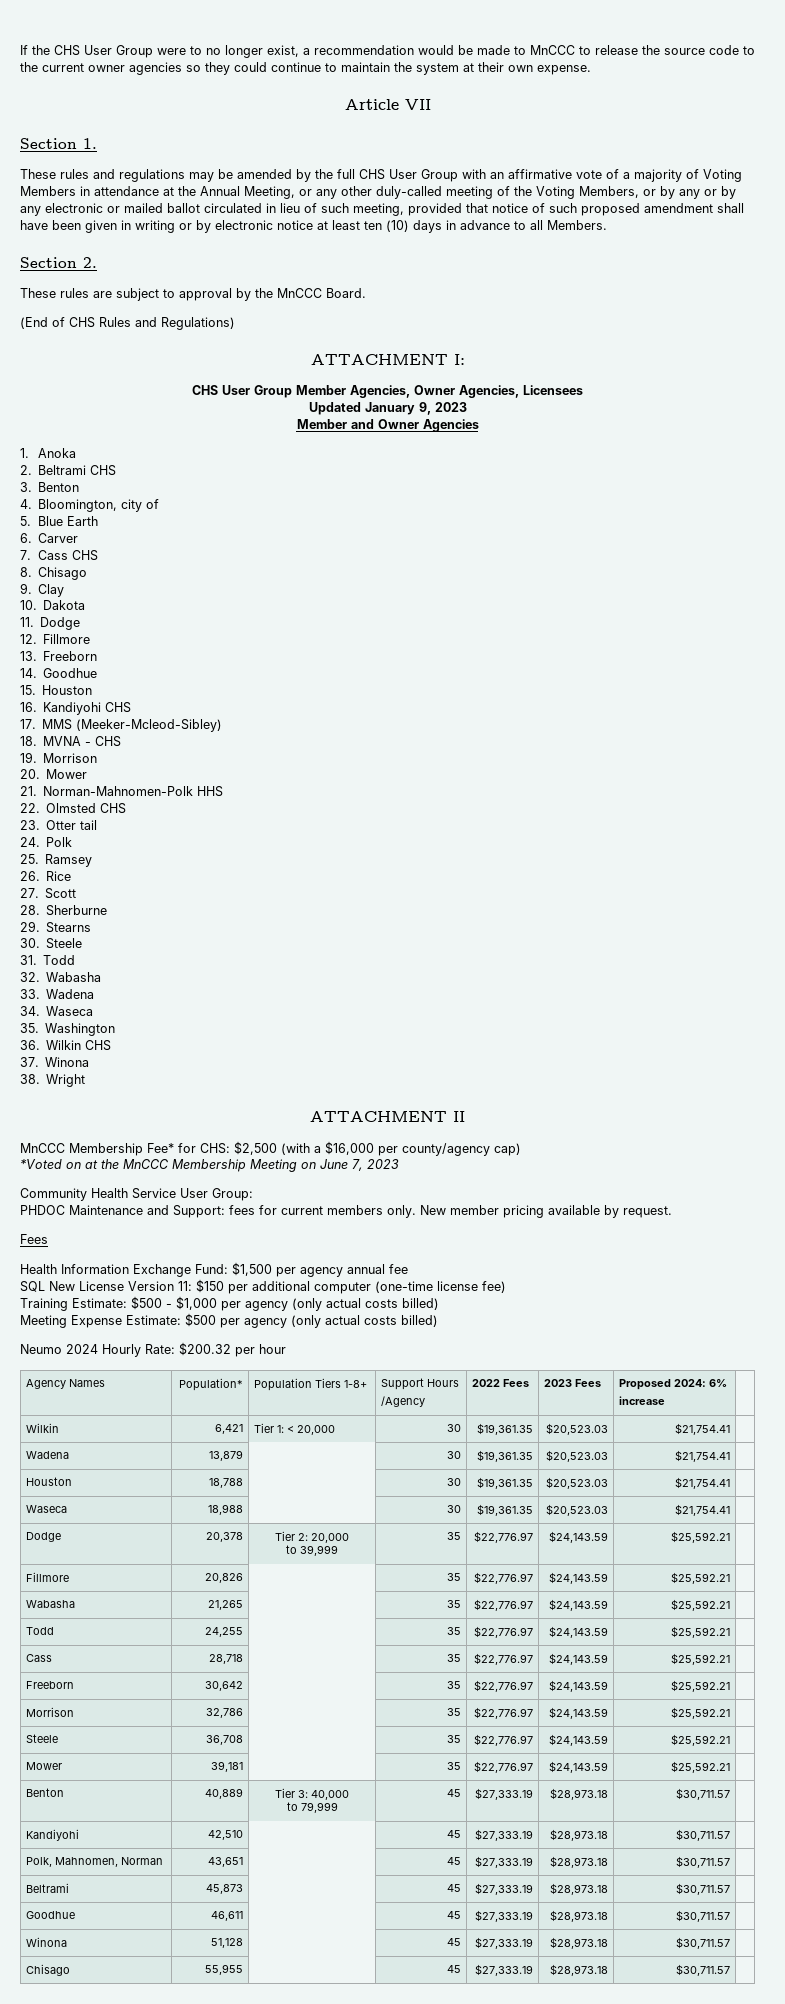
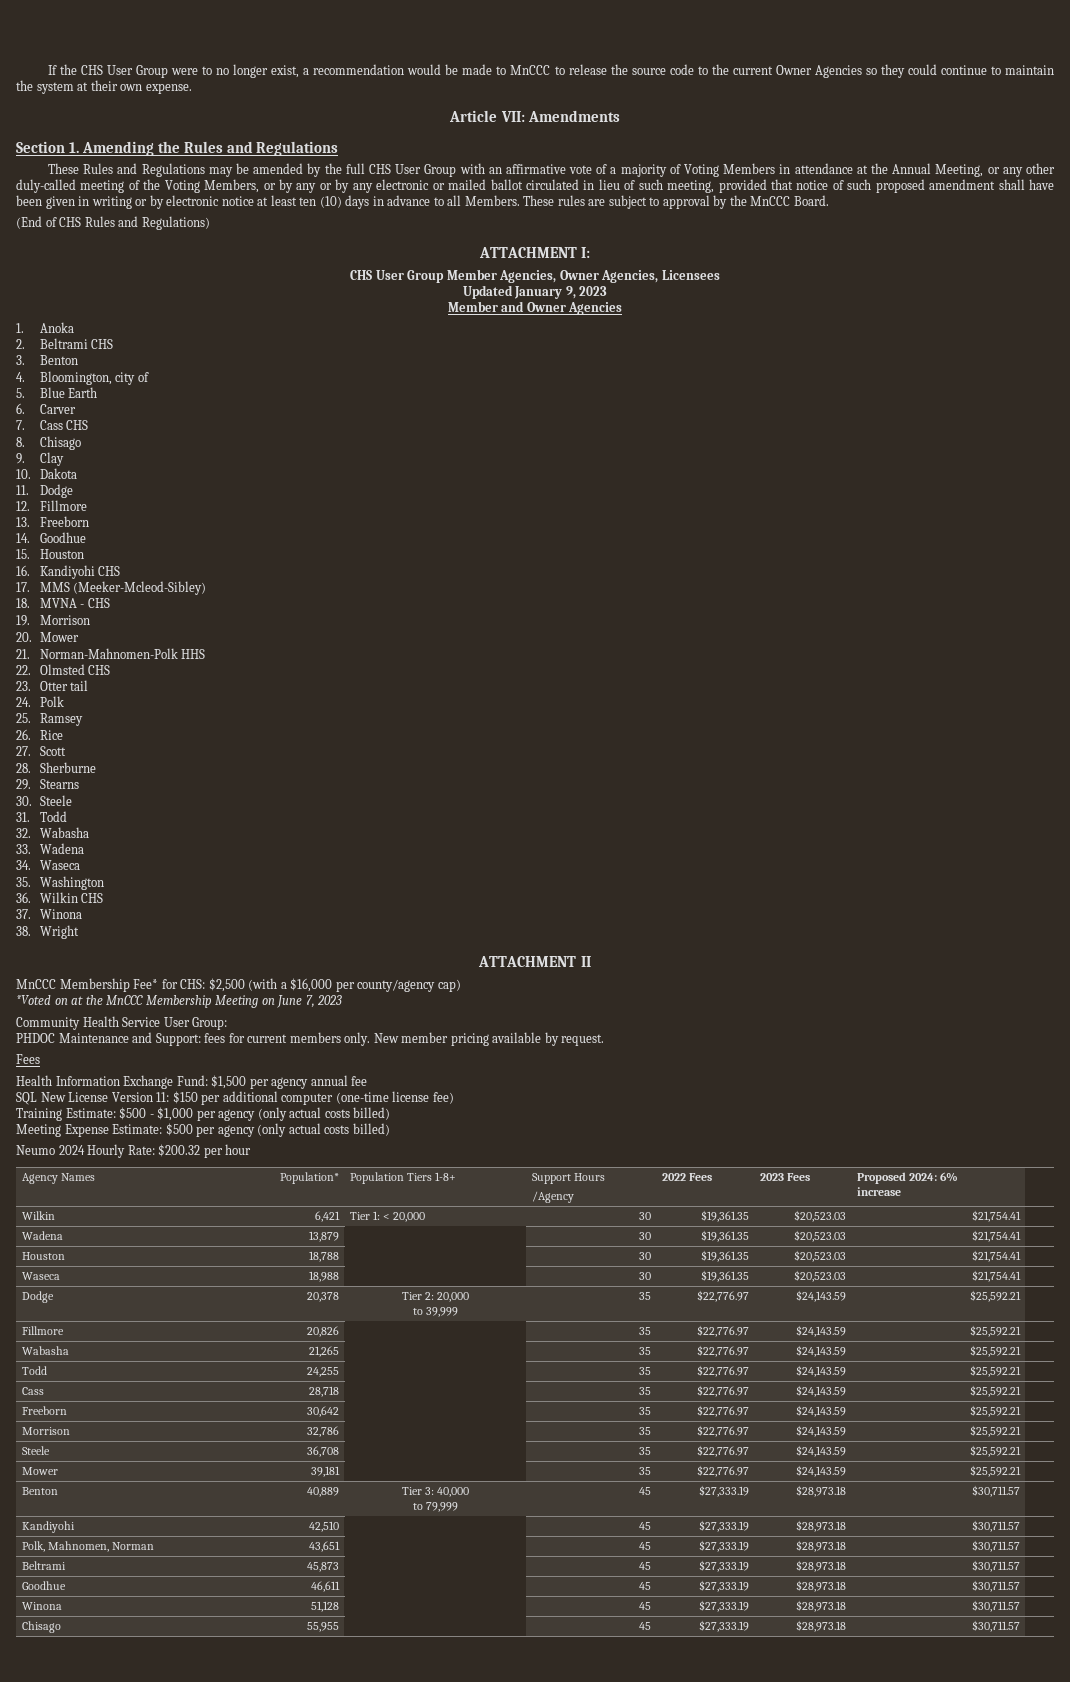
- If the CHS User Group were to no longer exist, a recommendation would be made to MnCCC to release the source code to the current owner agencies so they could continue to maintain the system at their own expense.
+ If the CHS User Group were to no longer exist, a recommendation would be made to MnCCC to release the source code to the current Owner Agencies so they could continue to maintain the system at their own expense.
- Article VII
+ Article VII: Amendments
- Section 1.
- These rules and regulations may be amended by the full CHS User Group with an affirmative vote of a majority of Voting Members in attendance at the Annual Meeting, or any other duly-called meeting of the Voting Members, or by any or by any electronic or mailed ballot circulated in lieu of such meeting, provided that notice of such proposed amendment shall have been given in writing or by electronic notice at least ten (10) days in advance to all Members.
- Section 2.
- These rules are subject to approval by the MnCCC Board.
+ Section 1. Amending the Rules and Regulations
+ These Rules and Regulations may be amended by the full CHS User Group with an affirmative vote of a majority of Voting Members in attendance at the Annual Meeting, or any other duly-called meeting of the Voting Members, or by any or by any electronic or mailed ballot circulated in lieu of such meeting, provided that notice of such proposed amendment shall have been given in writing or by electronic notice at least ten (10) days in advance to all Members. These rules are subject to approval by the MnCCC Board.

